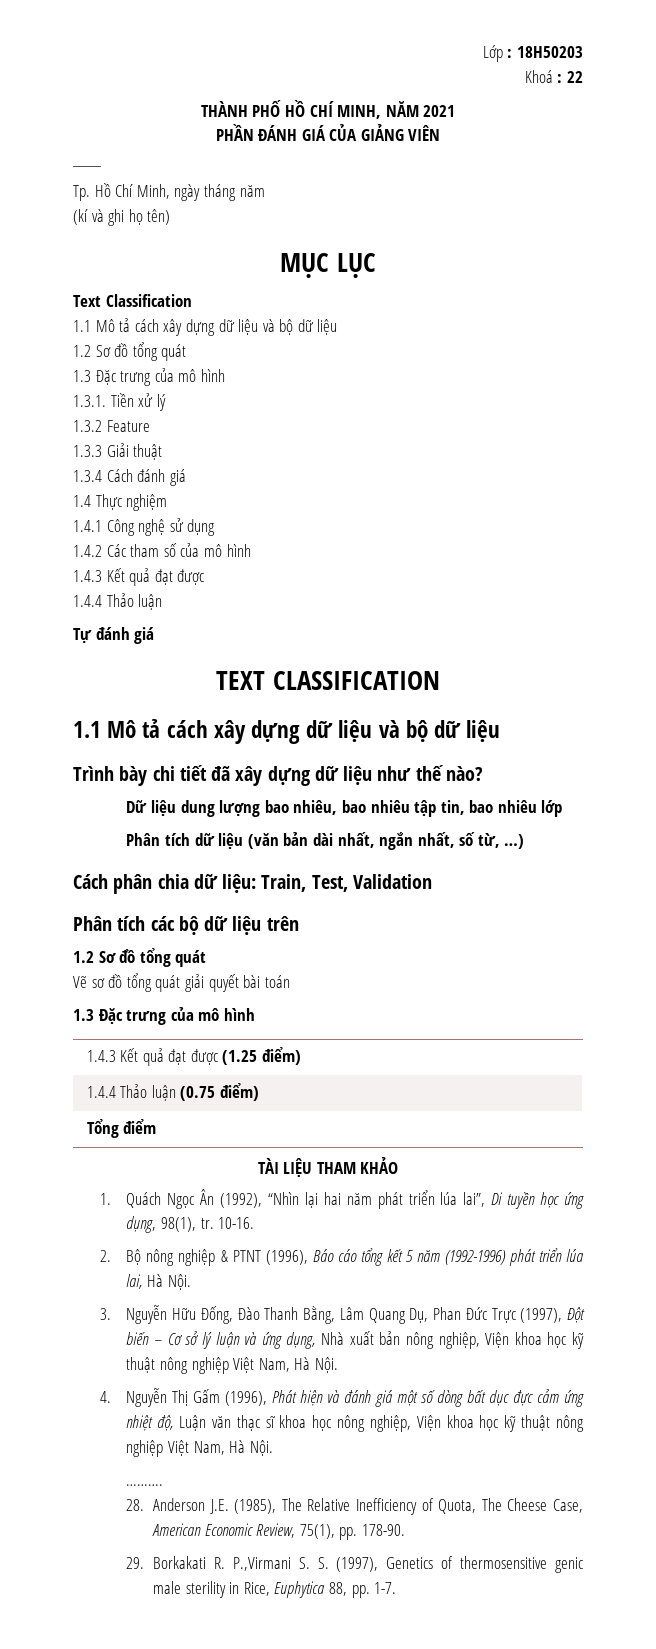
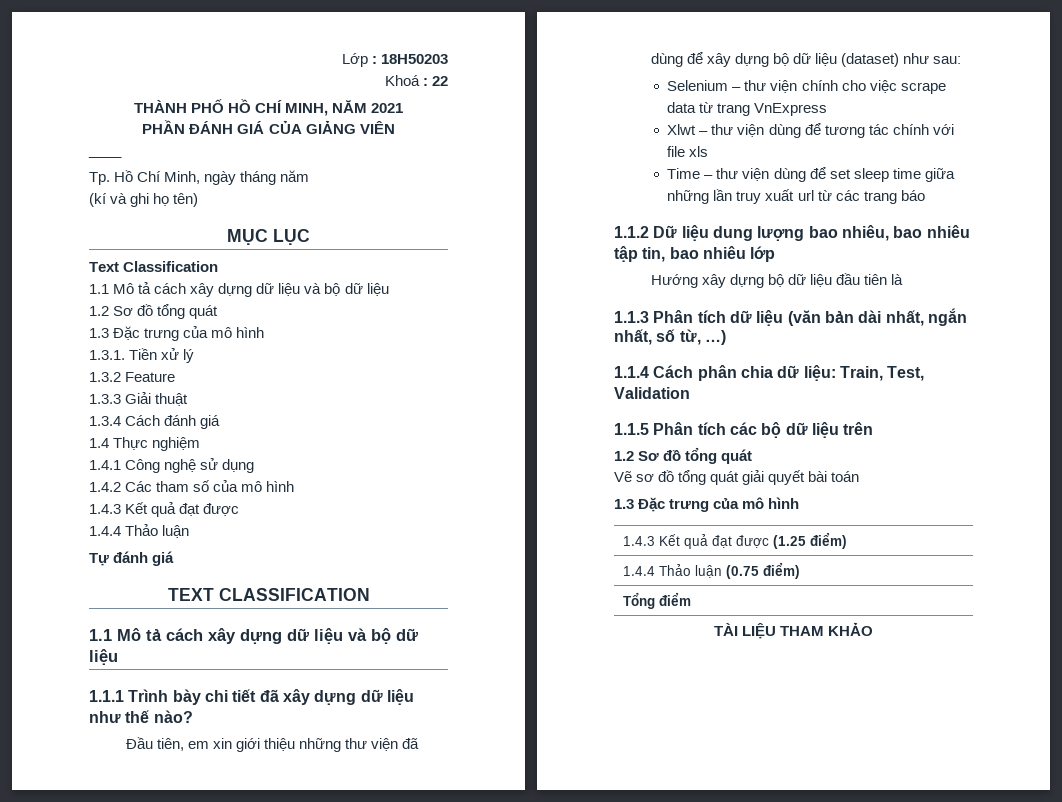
- Trình bày chi tiết đã xây dựng dữ liệu như thế nào?
+ 1.1.1 Trình bày chi tiết đã xây dựng dữ liệu như thế nào?
- Dữ liệu dung lượng bao nhiêu, bao nhiêu tập tin, bao nhiêu lớp
+ Đầu tiên, em xin giới thiệu những thư viện đã dùng để xây dựng bộ dữ liệu (dataset) như sau:
+ Selenium – thư viện chính cho việc scrape data từ trang VnExpress
+ Xlwt – thư viện dùng để tương tác chính với file xls
+ Time – thư viện dùng để set sleep time giữa những lần truy xuất url từ các trang báo
+ 1.1.2 Dữ liệu dung lượng bao nhiêu, bao nhiêu tập tin, bao nhiêu lớp
- Phân tích dữ liệu (văn bản dài nhất, ngắn nhất, số từ, …)
+ Hướng xây dựng bộ dữ liệu đầu tiên là
+ 1.1.3 Phân tích dữ liệu (văn bản dài nhất, ngắn nhất, số từ, …)
- Cách phân chia dữ liệu: Train, Test, Validation
+ 1.1.4 Cách phân chia dữ liệu: Train, Test, Validation
- Phân tích các bộ dữ liệu trên
+ 1.1.5 Phân tích các bộ dữ liệu trên
- 1. Quách Ngọc Ân (1992), “Nhìn lại hai năm phát triển lúa lai”, Di tuyền học ứng dụng, 98(1), tr. 10-16.
- 2. Bộ nông nghiệp & PTNT (1996), Báo cáo tổng kết 5 năm (1992-1996) phát triển lúa lai, Hà Nội.
- 3. Nguyễn Hữu Đống, Đào Thanh Bằng, Lâm Quang Dụ, Phan Đức Trực (1997), Đột biến – Cơ sở lý luận và ứng dụng, Nhà xuất bản nông nghiệp, Viện khoa học kỹ thuật nông nghiệp Việt Nam, Hà Nội.
- 4. Nguyễn Thị Gấm (1996), Phát hiện và đánh giá một số dòng bất dục đực cảm ứng nhiệt độ, Luận văn thạc sĩ khoa học nông nghiệp, Viện khoa học kỹ thuật nông nghiệp Việt Nam, Hà Nội.
- ……….
- 28. Anderson J.E. (1985), The Relative Inefficiency of Quota, The Cheese Case, American Economic Review, 75(1), pp. 178-90.
- 29. Borkakati R. P.,Virmani S. S. (1997), Genetics of thermosensitive genic male sterility in Rice, Euphytica 88, pp. 1-7.

